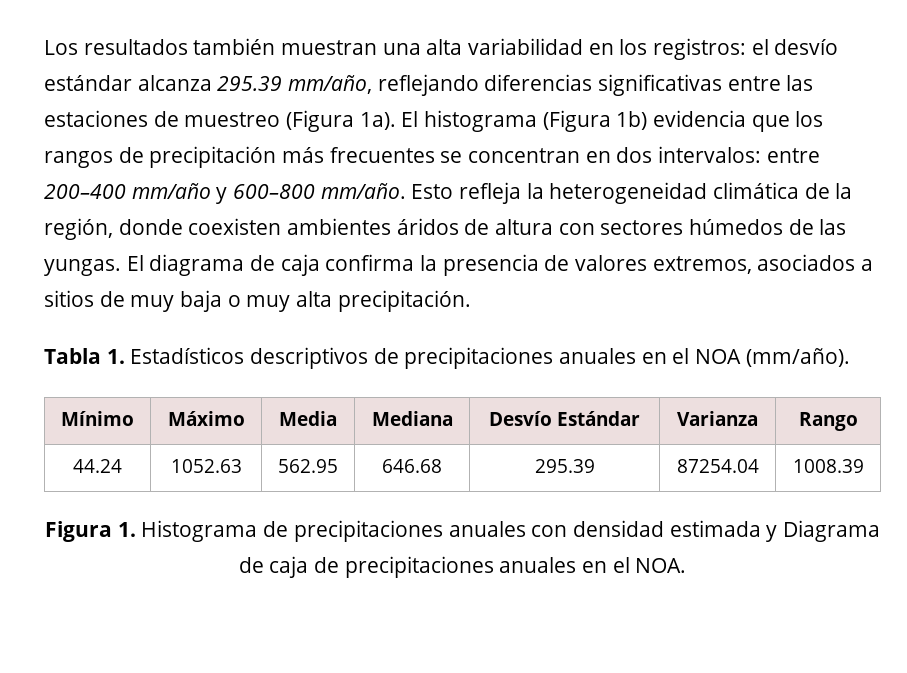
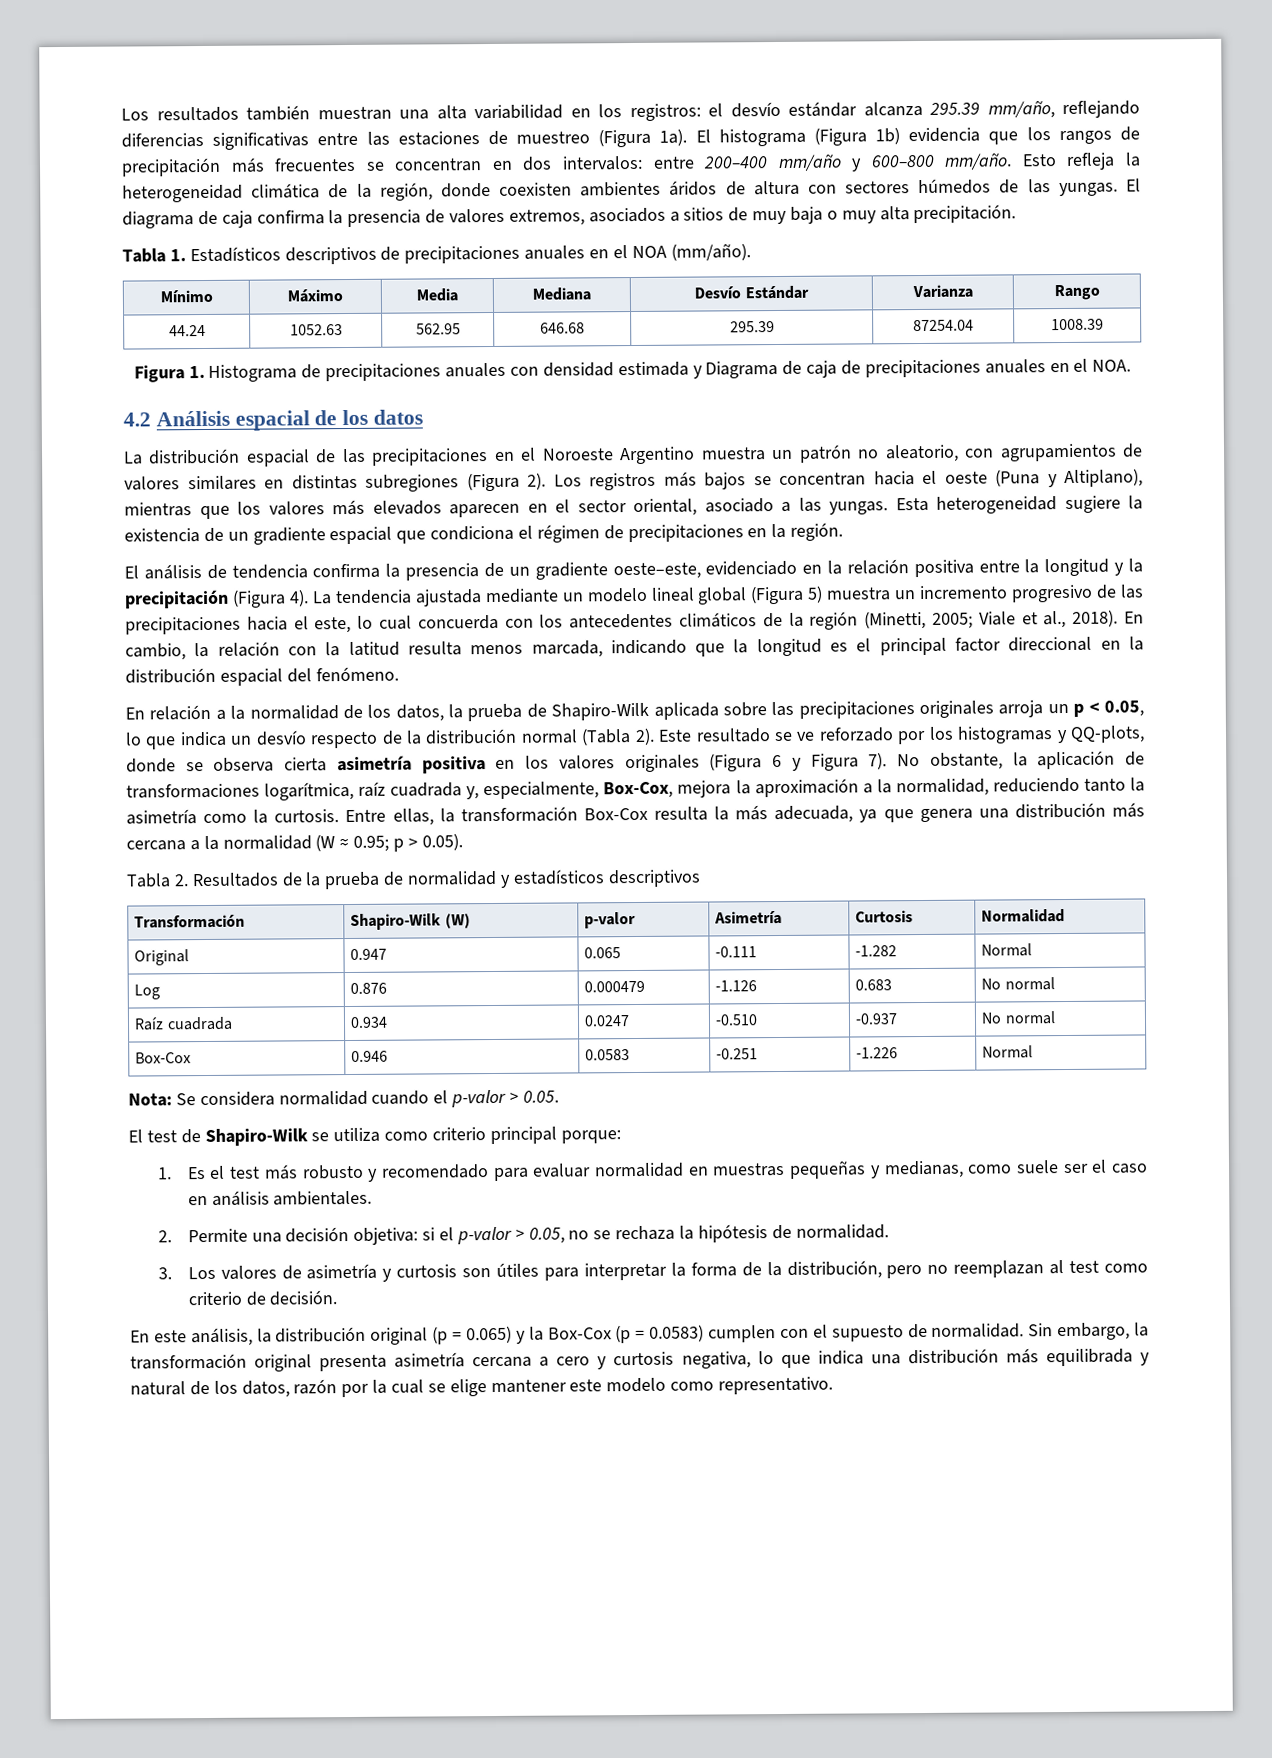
+ 4.2 Análisis espacial de los datos
+ La distribución espacial de las precipitaciones en el Noroeste Argentino muestra un patrón no aleatorio, con agrupamientos de valores similares en distintas subregiones (Figura 2). Los registros más bajos se concentran hacia el oeste (Puna y Altiplano), mientras que los valores más elevados aparecen en el sector oriental, asociado a las yungas. Esta heterogeneidad sugiere la existencia de un gradiente espacial que condiciona el régimen de precipitaciones en la región.
+ El análisis de tendencia confirma la presencia de un gradiente oeste–este, evidenciado en la relación positiva entre la longitud y la precipitación (Figura 4). La tendencia ajustada mediante un modelo lineal global (Figura 5) muestra un incremento progresivo de las precipitaciones hacia el este, lo cual concuerda con los antecedentes climáticos de la región (Minetti, 2005; Viale et al., 2018). En cambio, la relación con la latitud resulta menos marcada, indicando que la longitud es el principal factor direccional en la distribución espacial del fenómeno.
+ En relación a la normalidad de los datos, la prueba de Shapiro-Wilk aplicada sobre las precipitaciones originales arroja un p < 0.05, lo que indica un desvío respecto de la distribución normal (Tabla 2). Este resultado se ve reforzado por los histogramas y QQ-plots, donde se observa cierta asimetría positiva en los valores originales (Figura 6 y Figura 7). No obstante, la aplicación de transformaciones logarítmica, raíz cuadrada y, especialmente, Box-Cox, mejora la aproximación a la normalidad, reduciendo tanto la asimetría como la curtosis. Entre ellas, la transformación Box-Cox resulta la más adecuada, ya que genera una distribución más cercana a la normalidad (W ≈ 0.95; p > 0.05).
+ Tabla 2. Resultados de la prueba de normalidad y estadísticos descriptivos
+ Transformación | Shapiro-Wilk (W) | p-valor | Asimetría | Curtosis | Normalidad
+ Original | 0.947 | 0.065 | -0.111 | -1.282 | Normal
+ Log | 0.876 | 0.000479 | -1.126 | 0.683 | No normal
+ Raíz cuadrada | 0.934 | 0.0247 | -0.510 | -0.937 | No normal
+ Box-Cox | 0.946 | 0.0583 | -0.251 | -1.226 | Normal
+ Nota: Se considera normalidad cuando el p-valor > 0.05.
+ El test de Shapiro-Wilk se utiliza como criterio principal porque:
+ 1. Es el test más robusto y recomendado para evaluar normalidad en muestras pequeñas y medianas, como suele ser el caso en análisis ambientales.
+ 2. Permite una decisión objetiva: si el p-valor > 0.05, no se rechaza la hipótesis de normalidad.
+ 3. Los valores de asimetría y curtosis son útiles para interpretar la forma de la distribución, pero no reemplazan al test como criterio de decisión.
+ En este análisis, la distribución original (p = 0.065) y la Box-Cox (p = 0.0583) cumplen con el supuesto de normalidad. Sin embargo, la transformación original presenta asimetría cercana a cero y curtosis negativa, lo que indica una distribución más equilibrada y natural de los datos, razón por la cual se elige mantener este modelo como representativo.

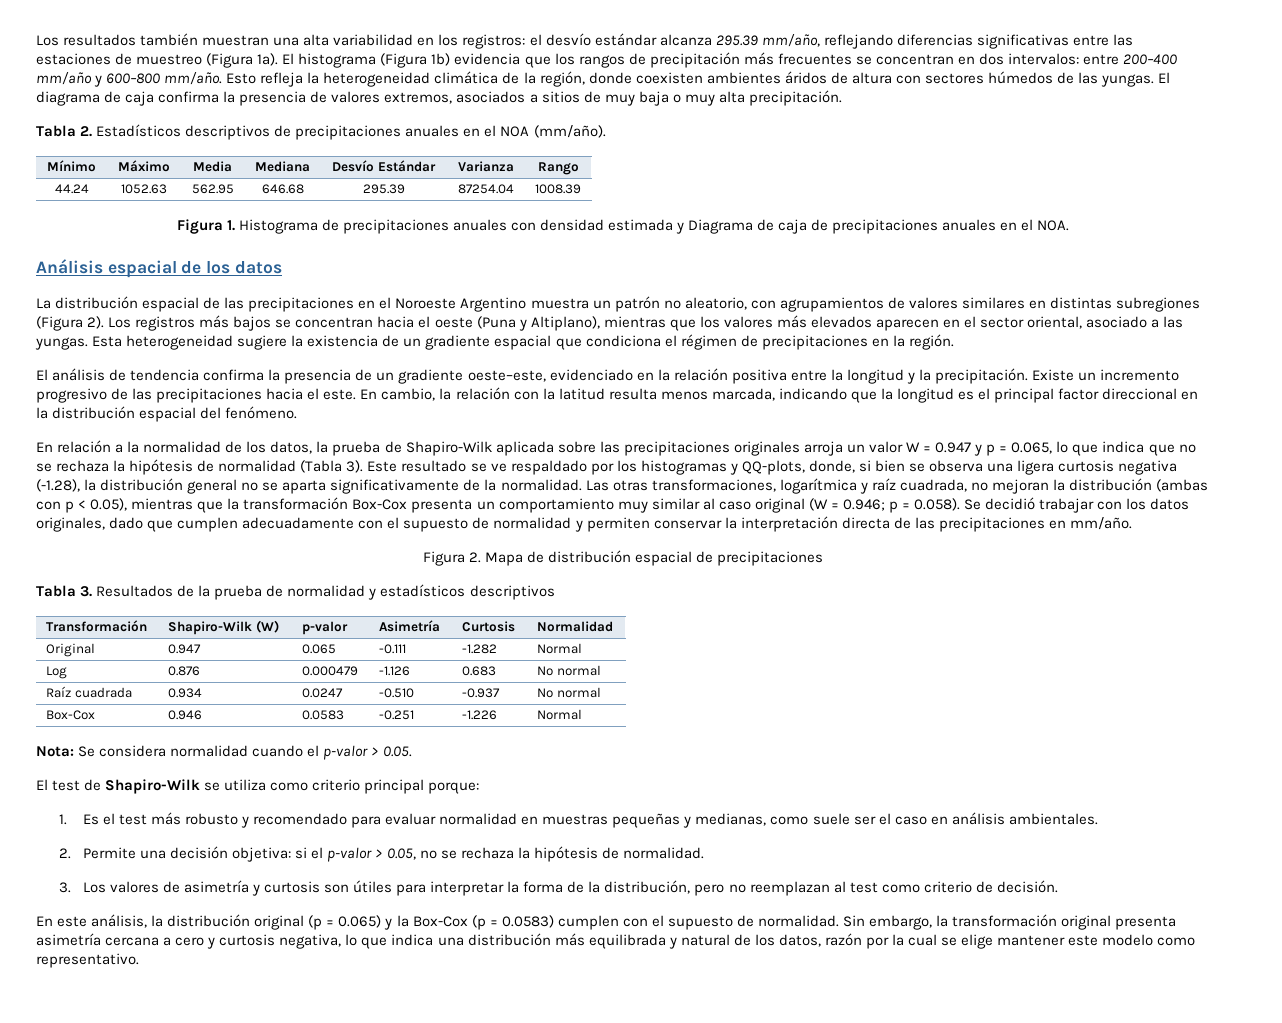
- Tabla 1. Estadísticos descriptivos de precipitaciones anuales en el NOA (mm/año).
+ Tabla 2. Estadísticos descriptivos de precipitaciones anuales en el NOA (mm/año).
- 4.2 Análisis espacial de los datos
+ Análisis espacial de los datos
- El análisis de tendencia confirma la presencia de un gradiente oeste–este, evidenciado en la relación positiva entre la longitud y la precipitación (Figura 4). La tendencia ajustada mediante un modelo lineal global (Figura 5) muestra un incremento progresivo de las precipitaciones hacia el este, lo cual concuerda con los antecedentes climáticos de la región (Minetti, 2005; Viale et al., 2018).
+ El análisis de tendencia confirma la presencia de un gradiente oeste–este, evidenciado en la relación positiva entre la longitud y la precipitación. Existe un incremento progresivo de las precipitaciones hacia el este.
- En relación a la normalidad de los datos, la prueba de Shapiro-Wilk aplicada sobre las precipitaciones originales arroja un p < 0.05, lo que indica un desvío respecto de la distribución normal (Tabla 2).
+ En relación a la normalidad de los datos, la prueba de Shapiro-Wilk aplicada sobre las precipitaciones originales arroja un valor W = 0.947 y p = 0.065, lo que indica que no se rechaza la hipótesis de normalidad (Tabla 3).
- Este resultado se ve reforzado por los histogramas y QQ-plots, donde se observa cierta asimetría positiva en los valores originales (Figura 6 y Figura 7). No obstante, la aplicación de transformaciones logarítmica, raíz cuadrada y, especialmente, Box-Cox, mejora la aproximación a la normalidad, reduciendo tanto la asimetría como la curtosis. Entre ellas, la transformación Box-Cox resulta la más adecuada, ya que genera una distribución más cercana a la normalidad (W ≈ 0.95; p > 0.05).
- Tabla 2. Resultados de la prueba de normalidad y estadísticos descriptivos
+ Este resultado se ve respaldado por los histogramas y QQ-plots, donde, si bien se observa una ligera curtosis negativa (-1.28), la distribución general no se aparta significativamente de la normalidad. Las otras transformaciones, logarítmica y raíz cuadrada, no mejoran la distribución (ambas con p < 0.05), mientras que la transformación Box-Cox presenta un comportamiento muy similar al caso original (W = 0.946; p = 0.058). Se decidió trabajar con los datos originales, dado que cumplen adecuadamente con el supuesto de normalidad y permiten conservar la interpretación directa de las precipitaciones en mm/año.
+ Figura 2. Mapa de distribución espacial de precipitaciones
+ Tabla 3. Resultados de la prueba de normalidad y estadísticos descriptivos

